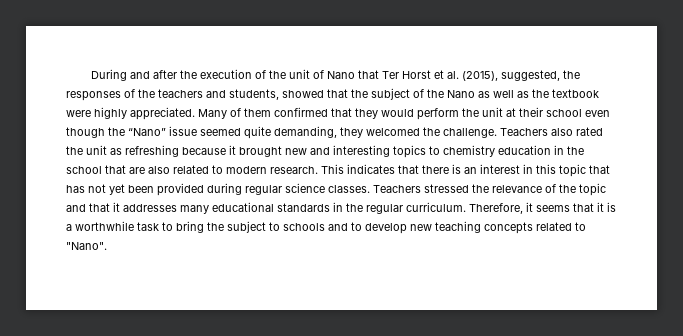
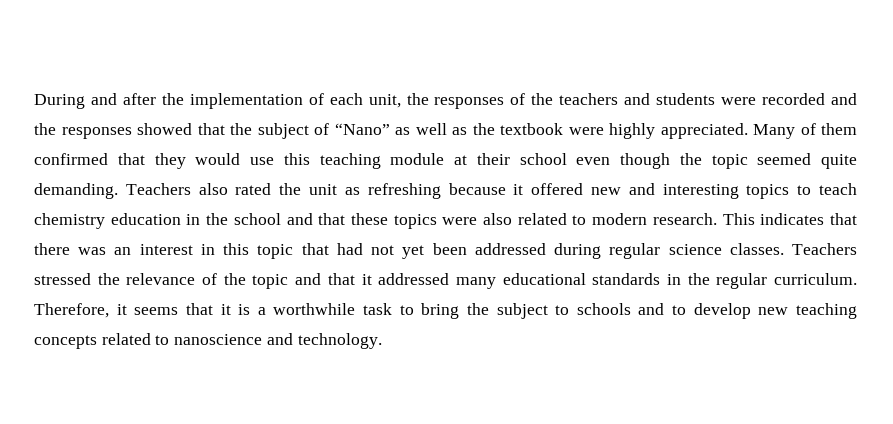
- During and after the execution of the unit of Nano that Ter Horst et al. (2015), suggested, the responses of the teachers and students, showed that the subject of the Nano as well as the textbook were highly appreciated.
+ During and after the implementation of each unit, the responses of the teachers and students were recorded and the responses showed that the subject of “Nano” as well as the textbook were highly appreciated.
- Many of them confirmed that they would perform the unit at their school even though the “Nano” issue seemed quite demanding, they welcomed the challenge.
+ Many of them confirmed that they would use this teaching module at their school even though the topic seemed quite demanding.
- Teachers also rated the unit as refreshing because it brought new and interesting topics to chemistry education in the school that are also related to modern research.
+ Teachers also rated the unit as refreshing because it offered new and interesting topics to teach chemistry education in the school and that these topics were also related to modern research.
- This indicates that there is an interest in this topic that has not yet been provided during regular science classes.
+ This indicates that there was an interest in this topic that had not yet been addressed during regular science classes.
- Teachers stressed the relevance of the topic and that it addresses many educational standards in the regular curriculum.
+ Teachers stressed the relevance of the topic and that it addressed many educational standards in the regular curriculum.
- Therefore, it seems that it is a worthwhile task to bring the subject to schools and to develop new teaching concepts related to "Nano".
+ Therefore, it seems that it is a worthwhile task to bring the subject to schools and to develop new teaching concepts related to nanoscience and technology.

